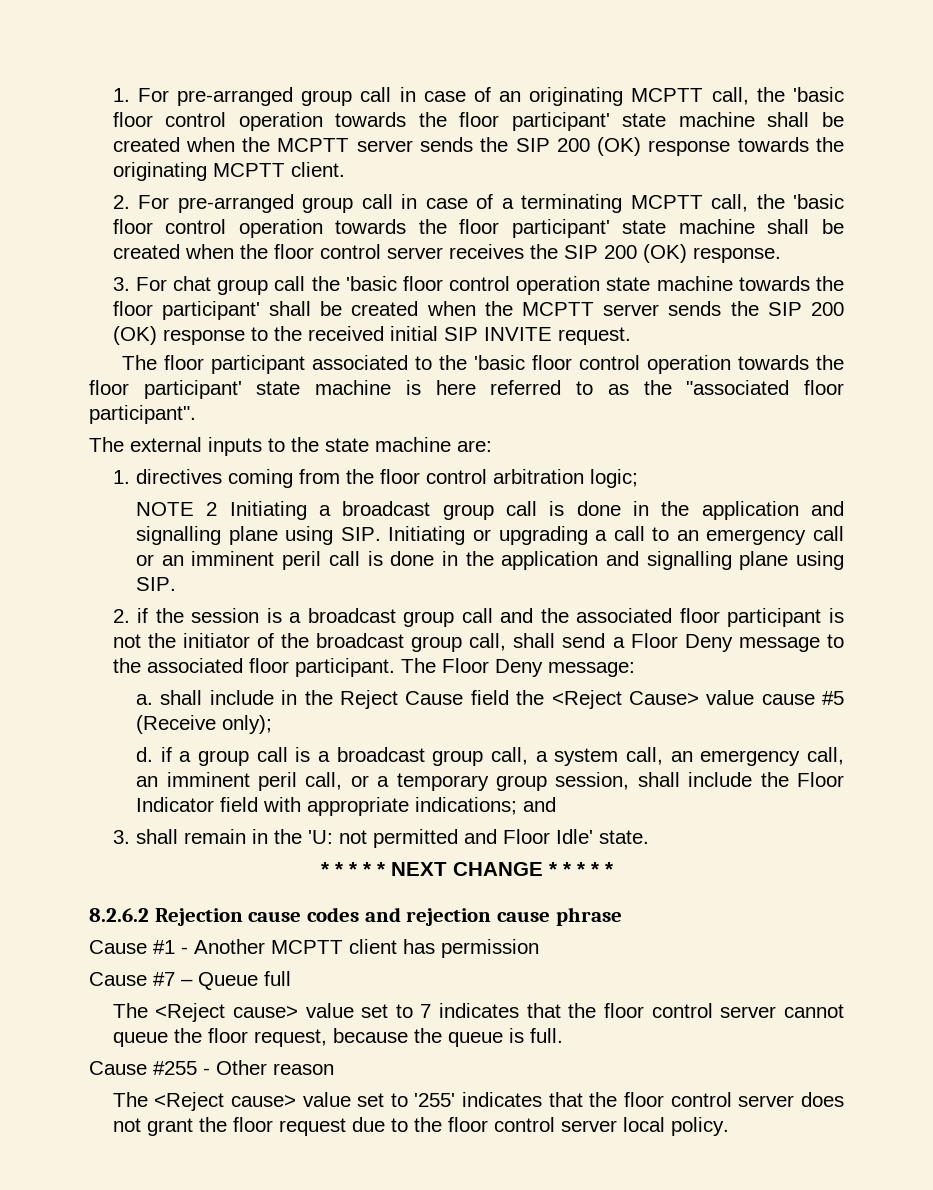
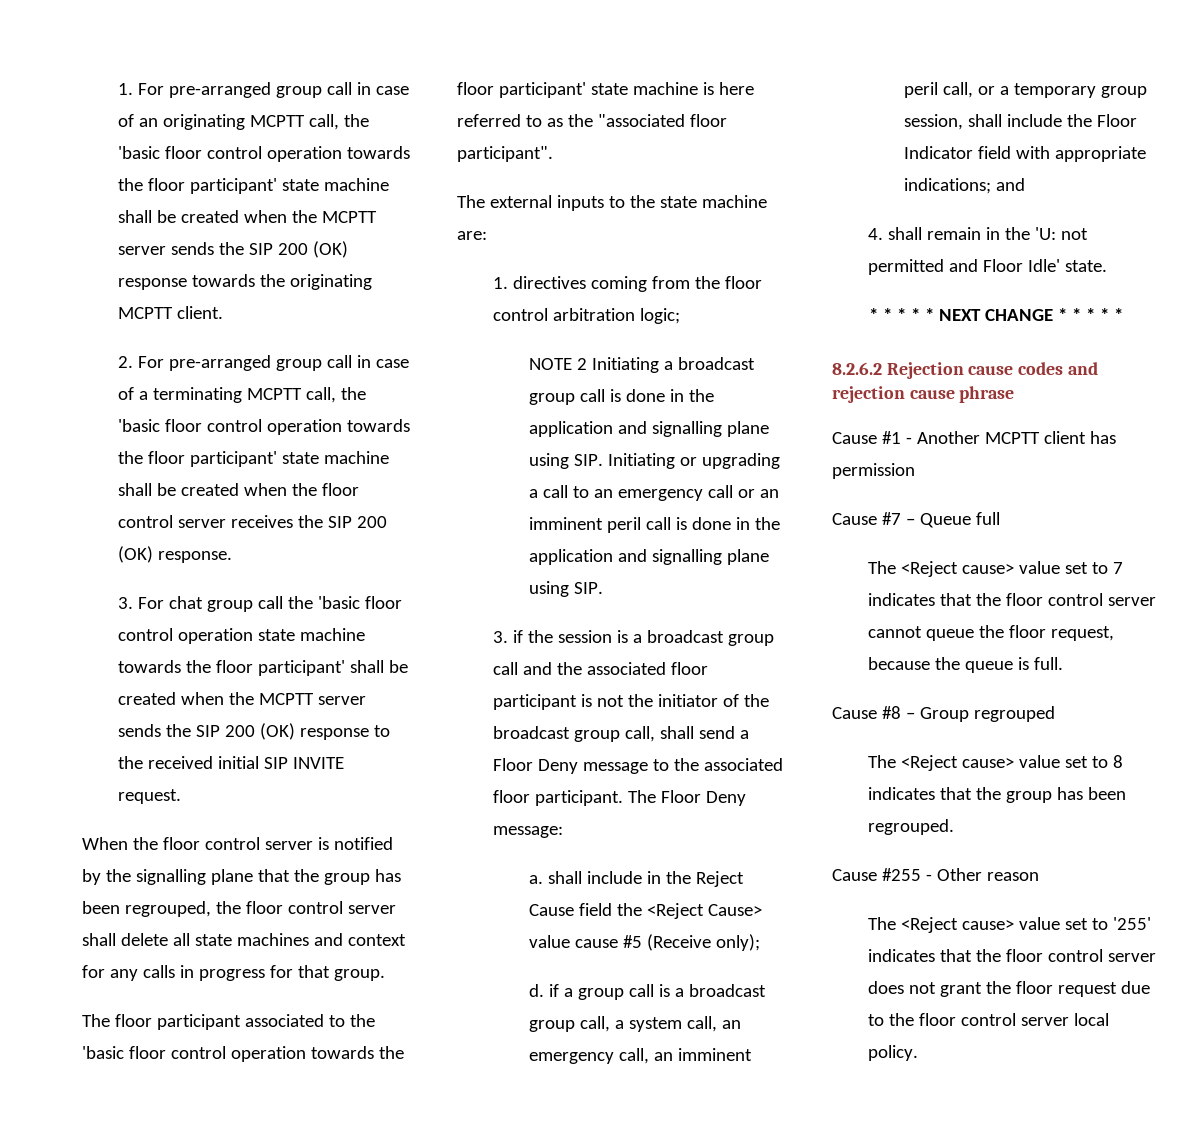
+ When the floor control server is notified by the signalling plane that the group has been regrouped, the floor control server shall delete all state machines and context for any calls in progress for that group.
- 2. if the session is a broadcast group call and the associated floor participant is not the initiator of the broadcast group call, shall send a Floor Deny message to the associated floor participant.
+ 3. if the session is a broadcast group call and the associated floor participant is not the initiator of the broadcast group call, shall send a Floor Deny message to the associated floor participant.
- 3. shall remain in the 'U: not permitted and Floor Idle' state.
+ 4. shall remain in the 'U: not permitted and Floor Idle' state.
+ Cause #8 – Group regrouped
+ The <Reject cause> value set to 8 indicates that the group has been regrouped.

